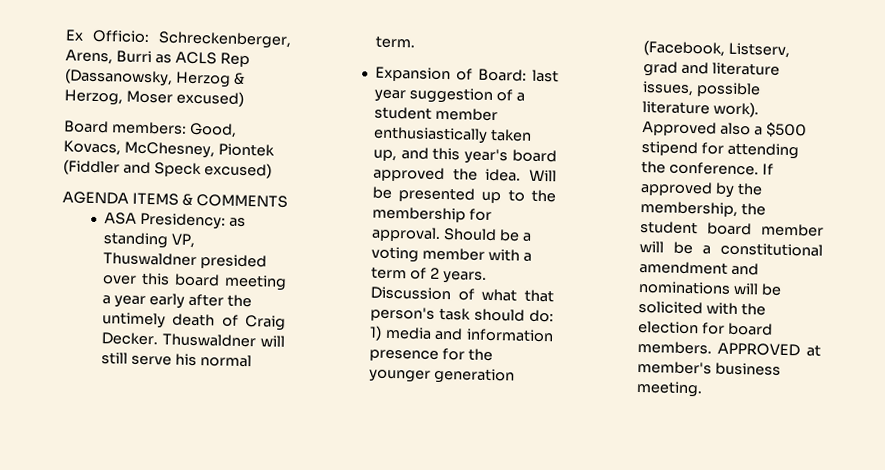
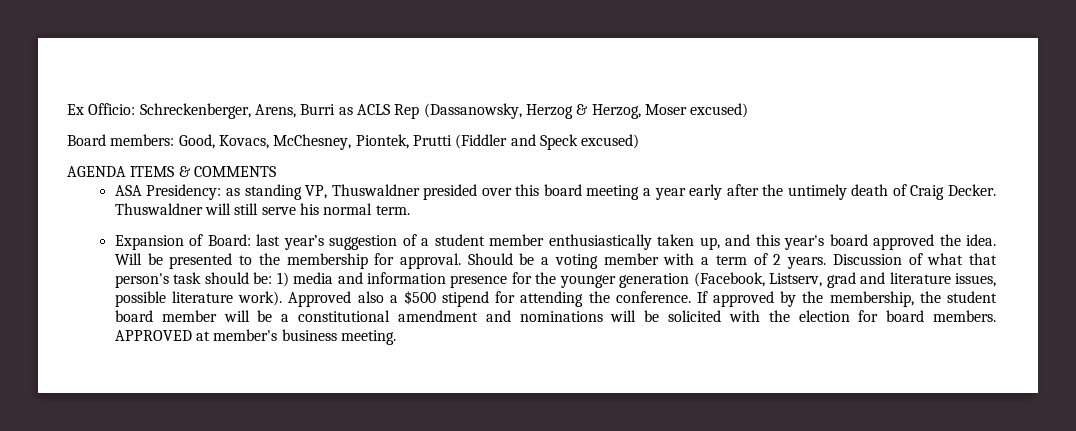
- Board members: Good, Kovacs, McChesney, Piontek (Fiddler and Speck excused)
+ Board members: Good, Kovacs, McChesney, Piontek, Prutti (Fiddler and Speck excused)
- Expansion of Board: last year suggestion of a student member enthusiastically taken up, and this year's board approved the idea.
+ Expansion of Board: last year’s suggestion of a student member enthusiastically taken up, and this year's board approved the idea.
- Will be presented up to the membership for approval.
+ Will be presented to the membership for approval.
- Discussion of what that person's task should do: 1) media and information presence for the younger generation (Facebook, Listserv, grad and literature issues, possible literature work).
+ Discussion of what that person's task should be: 1) media and information presence for the younger generation (Facebook, Listserv, grad and literature issues, possible literature work).

